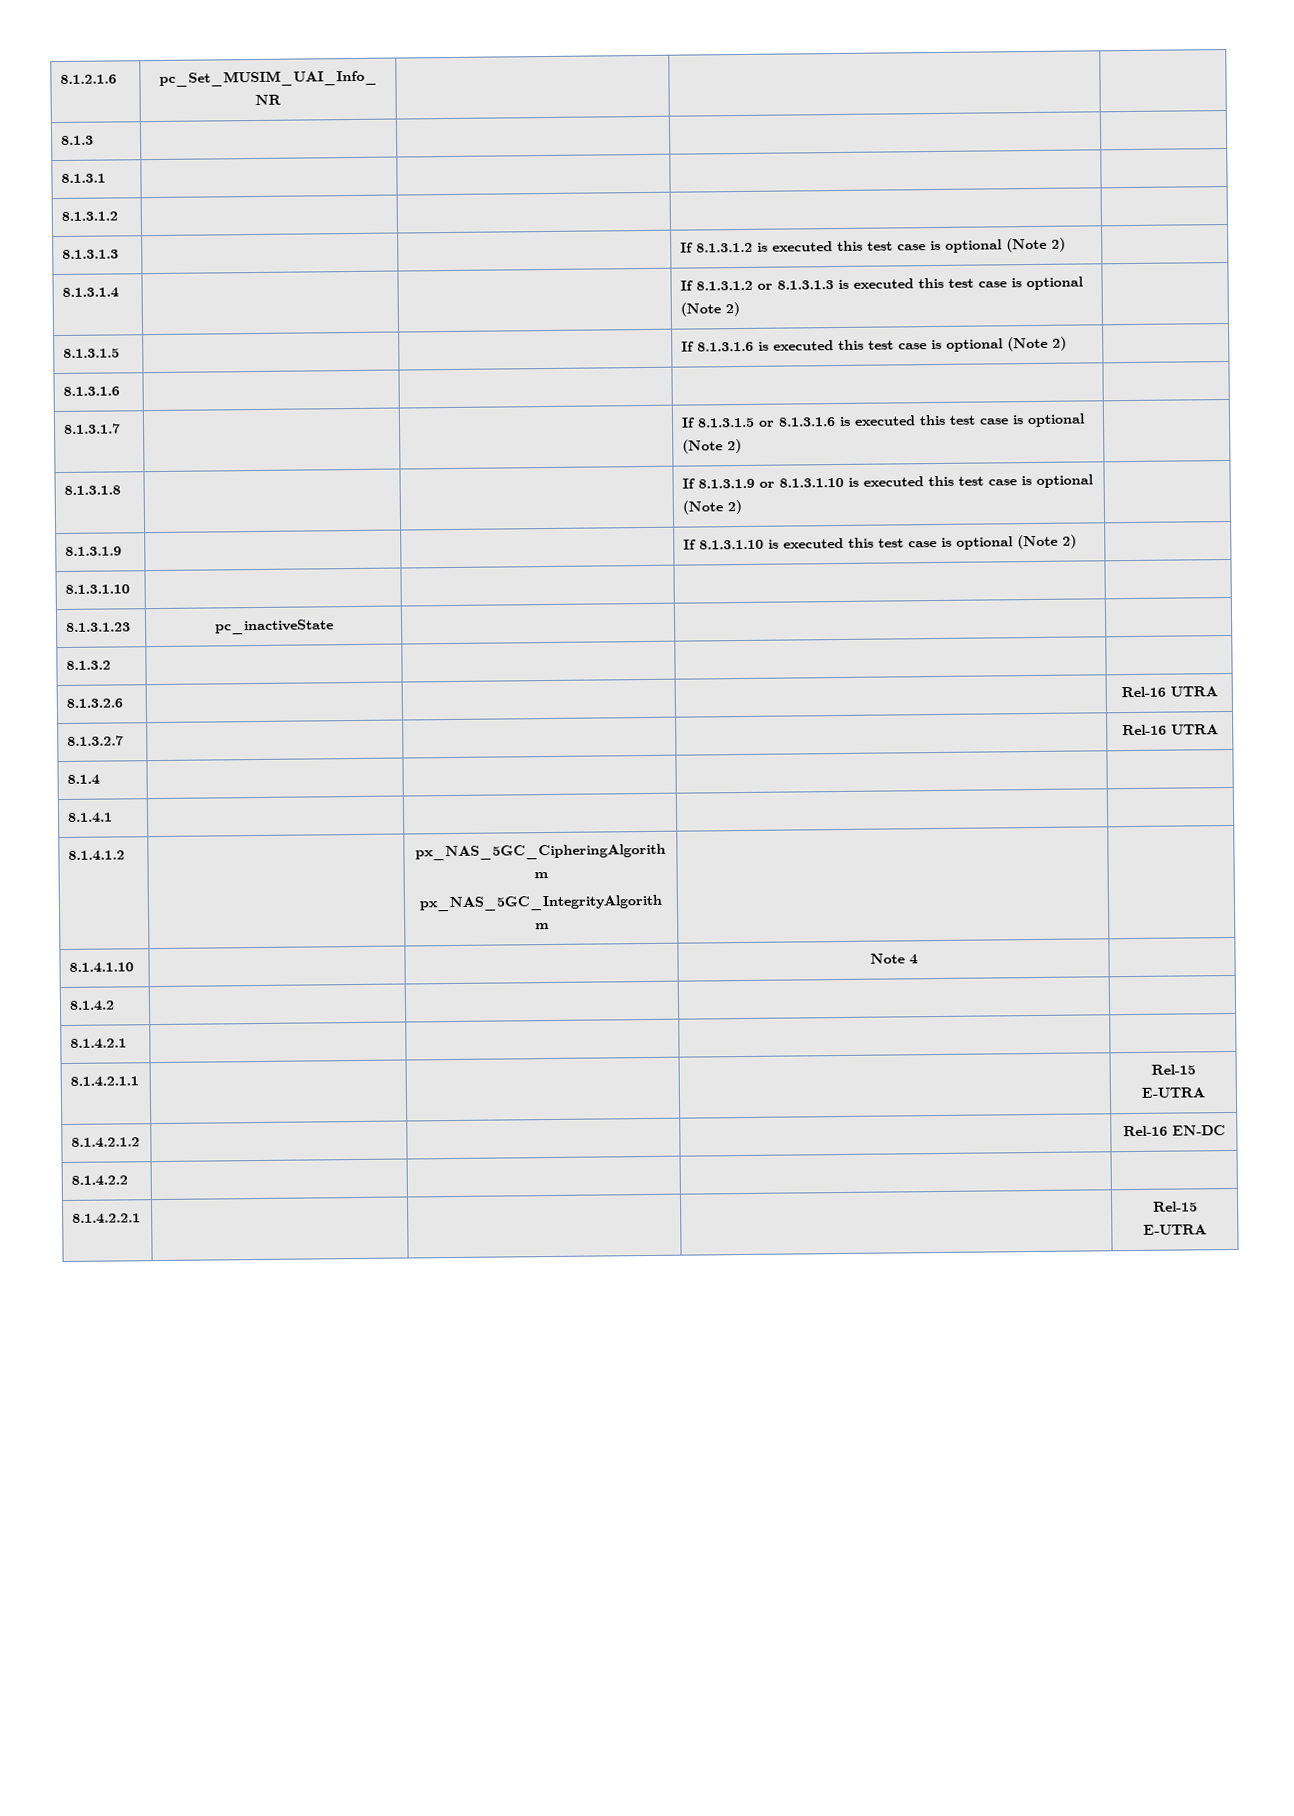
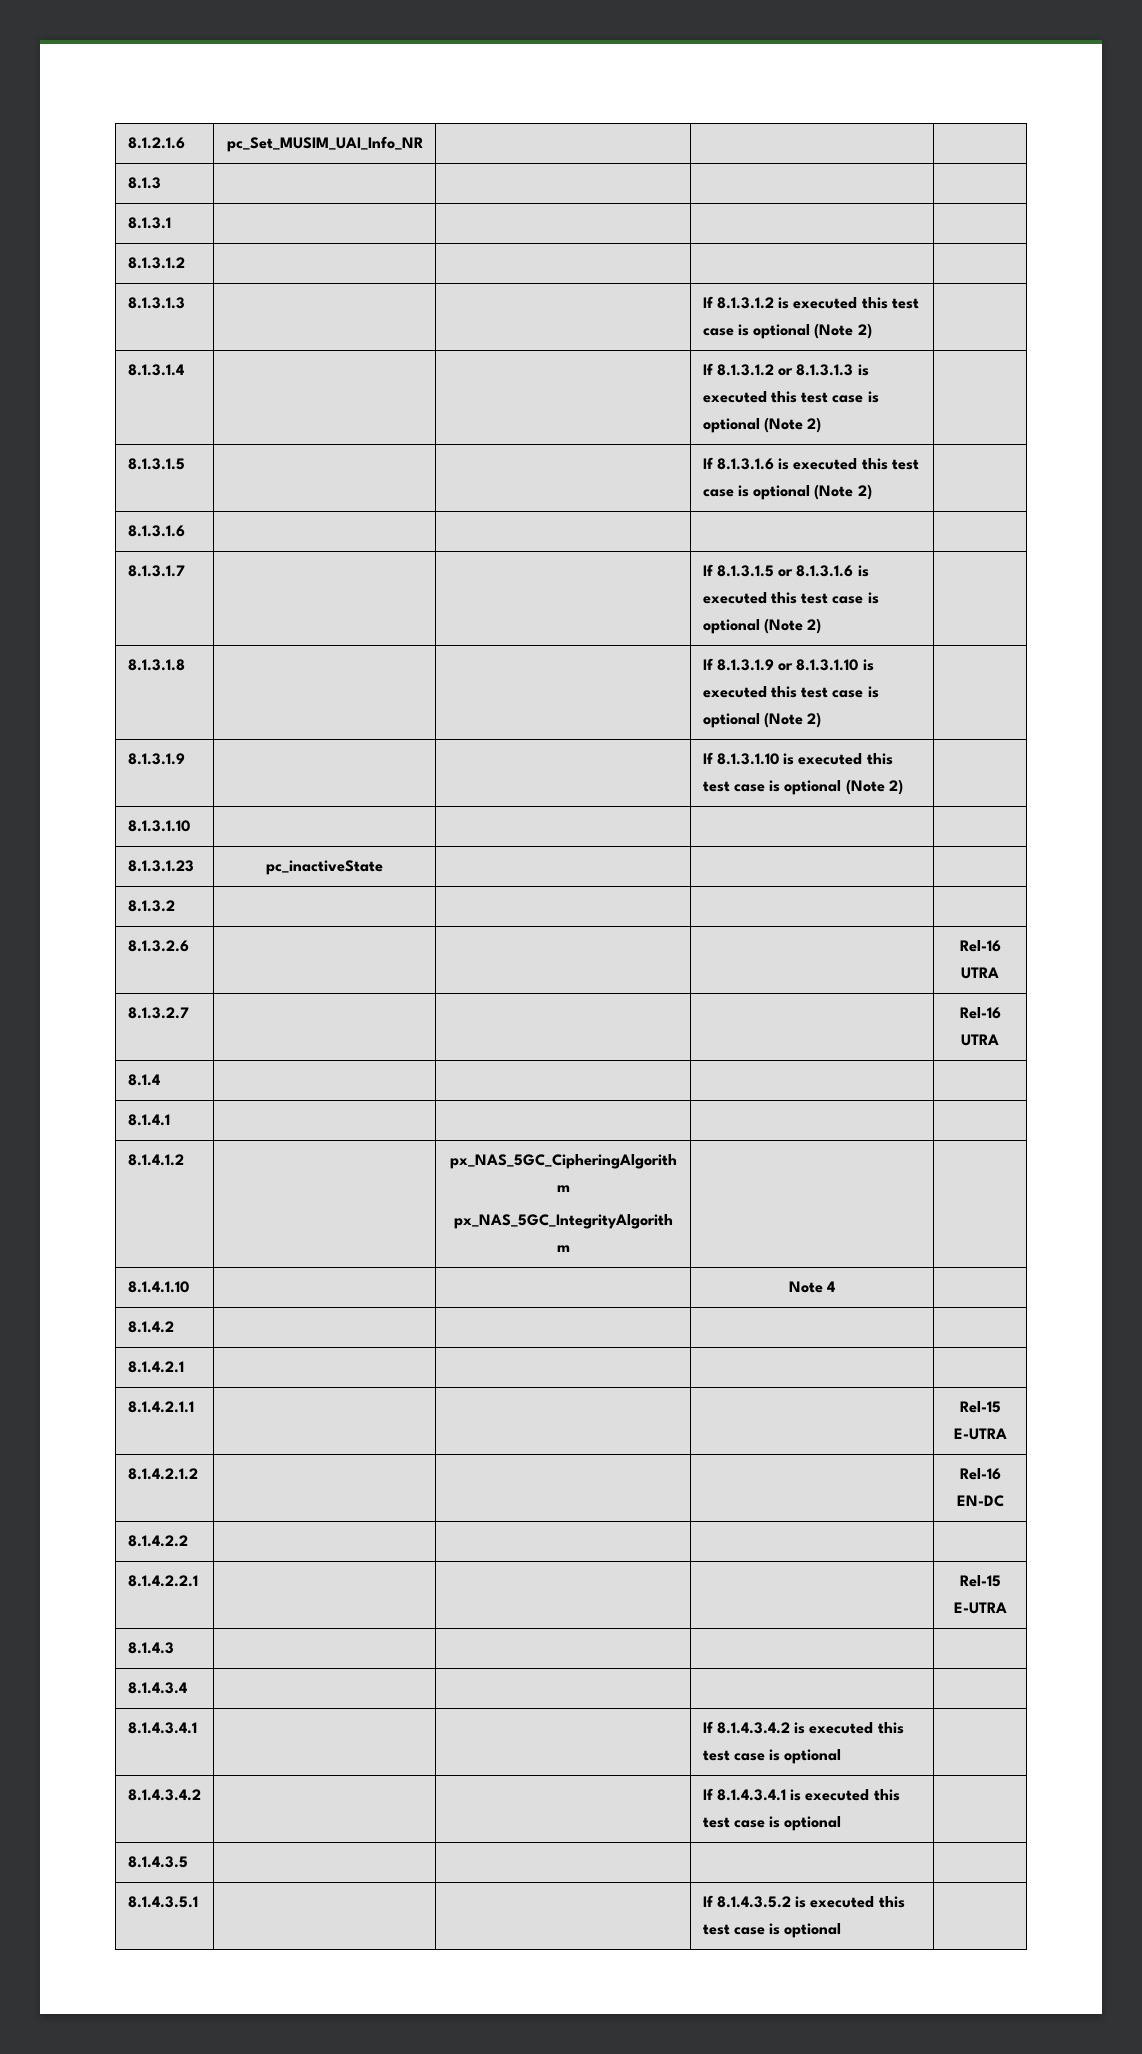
+ 8.1.4.3 | | | |
+ 8.1.4.3.4 | | | |
+ 8.1.4.3.4.1 | | | If 8.1.4.3.4.2 is executed this test case is optional |
+ 8.1.4.3.4.2 | | | If 8.1.4.3.4.1 is executed this test case is optional |
+ 8.1.4.3.5 | | | |
+ 8.1.4.3.5.1 | | | If 8.1.4.3.5.2 is executed this test case is optional |

